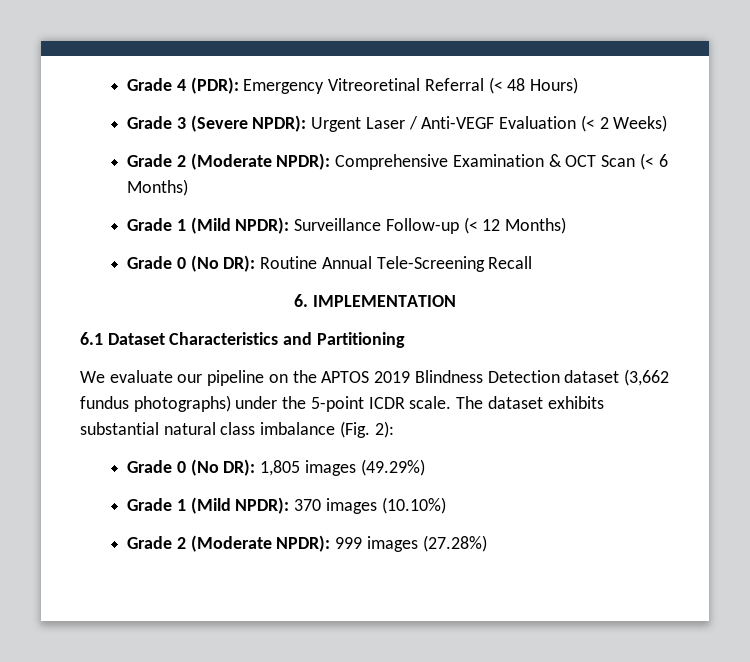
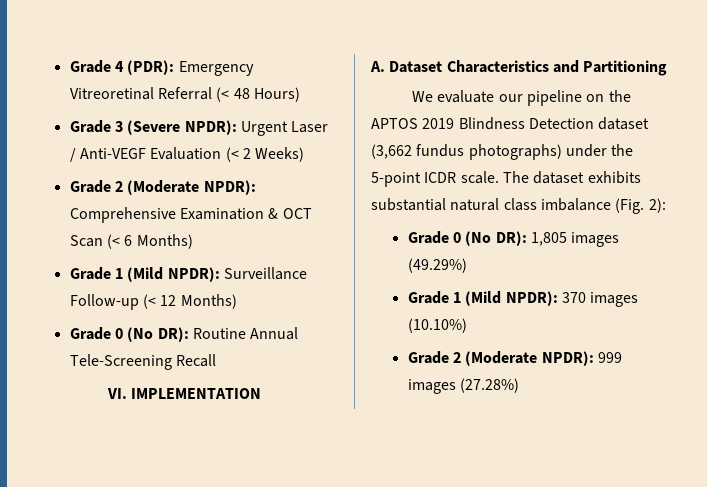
- 6. IMPLEMENTATION
+ VI. IMPLEMENTATION
- 6.1 Dataset Characteristics and Partitioning
+ A. Dataset Characteristics and Partitioning

